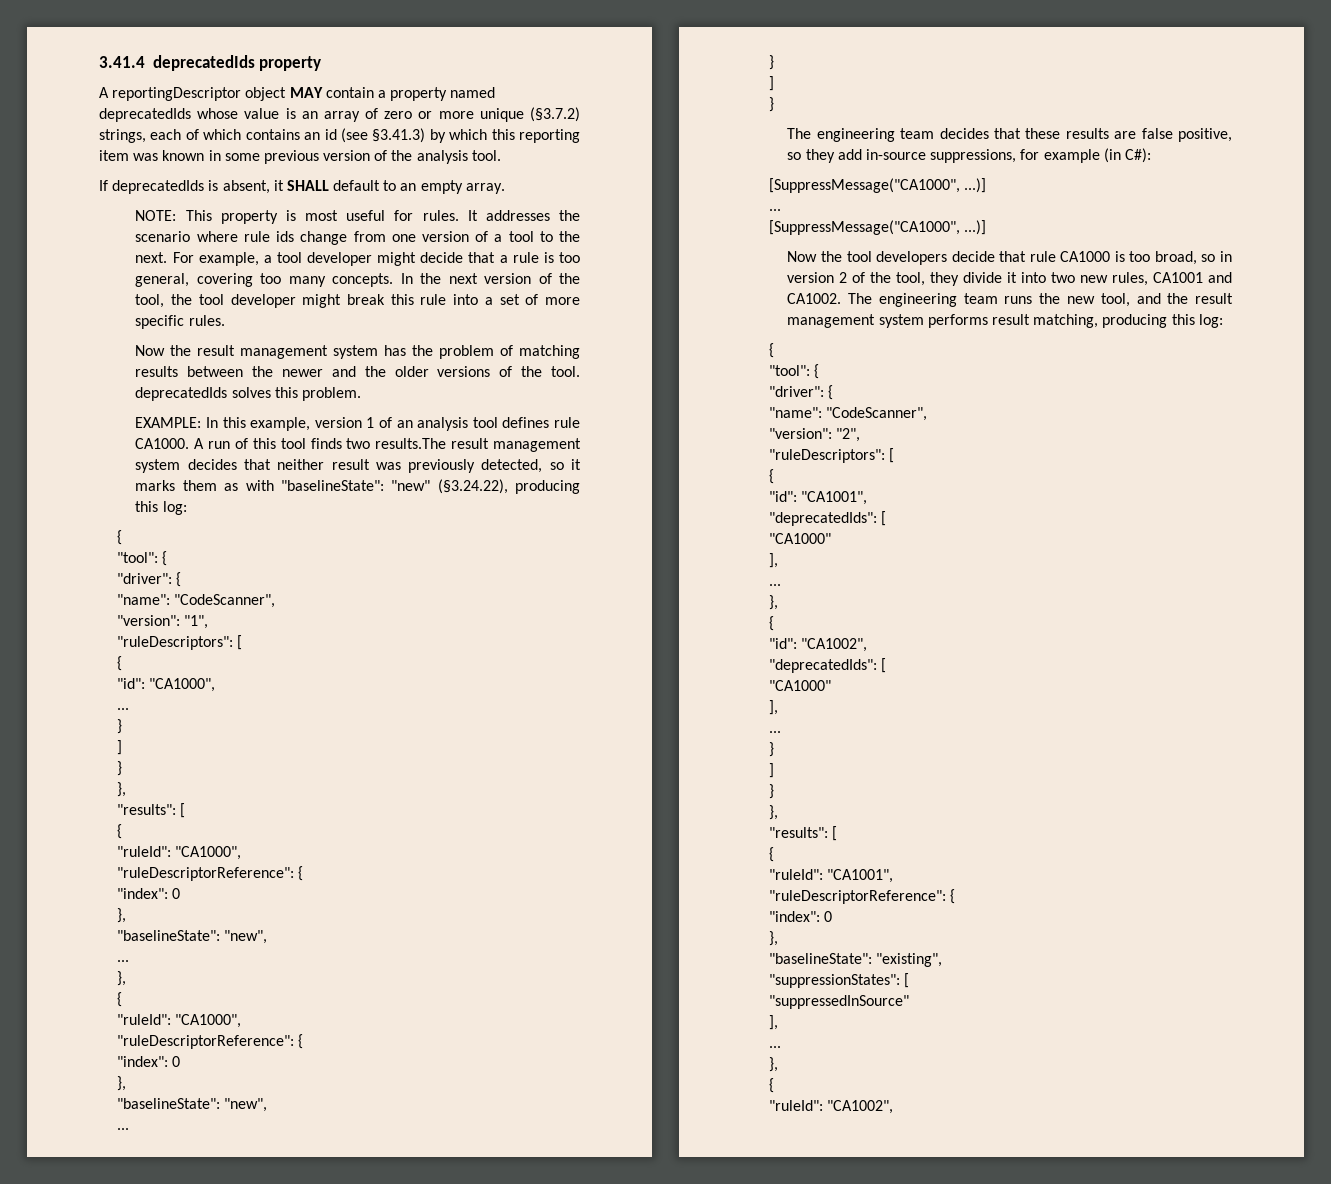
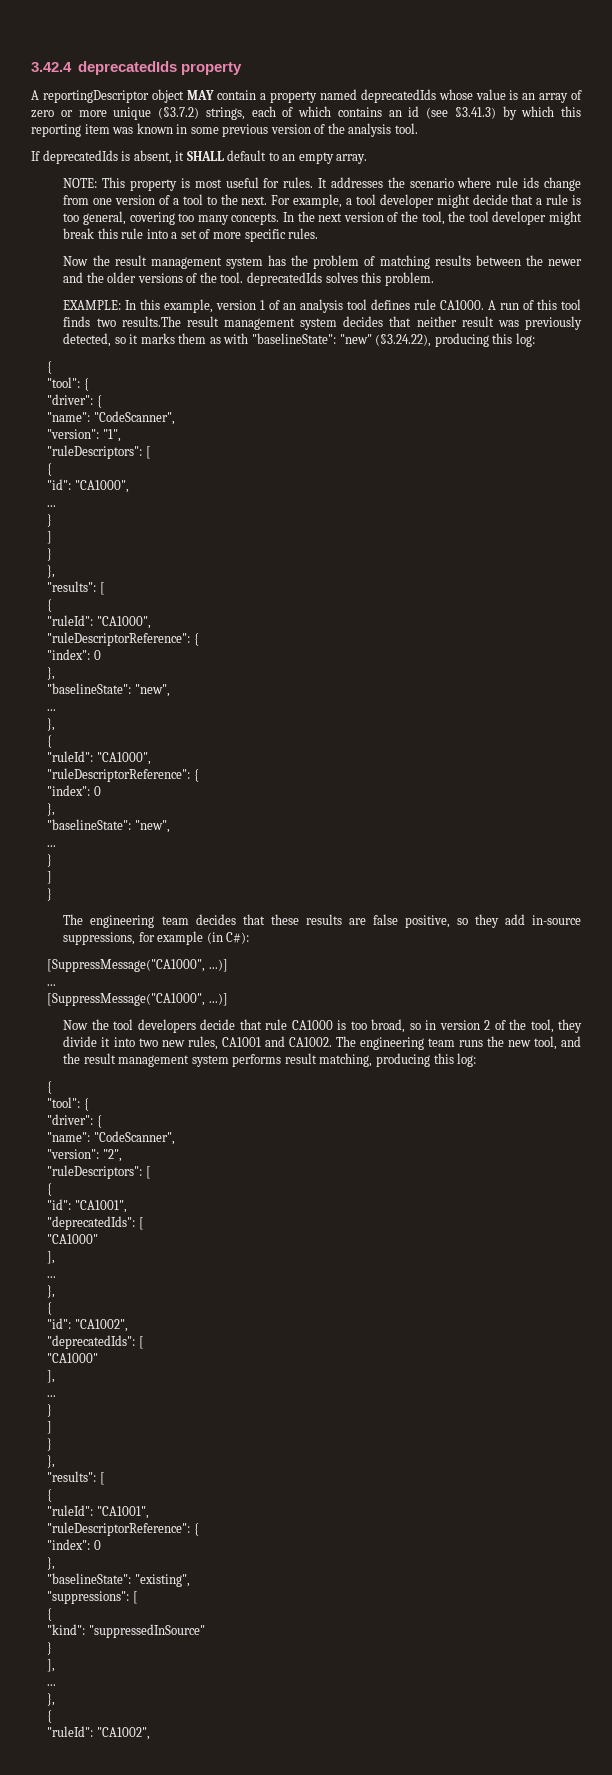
- 3.41.4 deprecatedIds property
+ 3.42.4 deprecatedIds property
- "suppressionStates": [
- "suppressedInSource"
+ "suppressions": [
+ {
+ "kind": "suppressedInSource"
+ }

